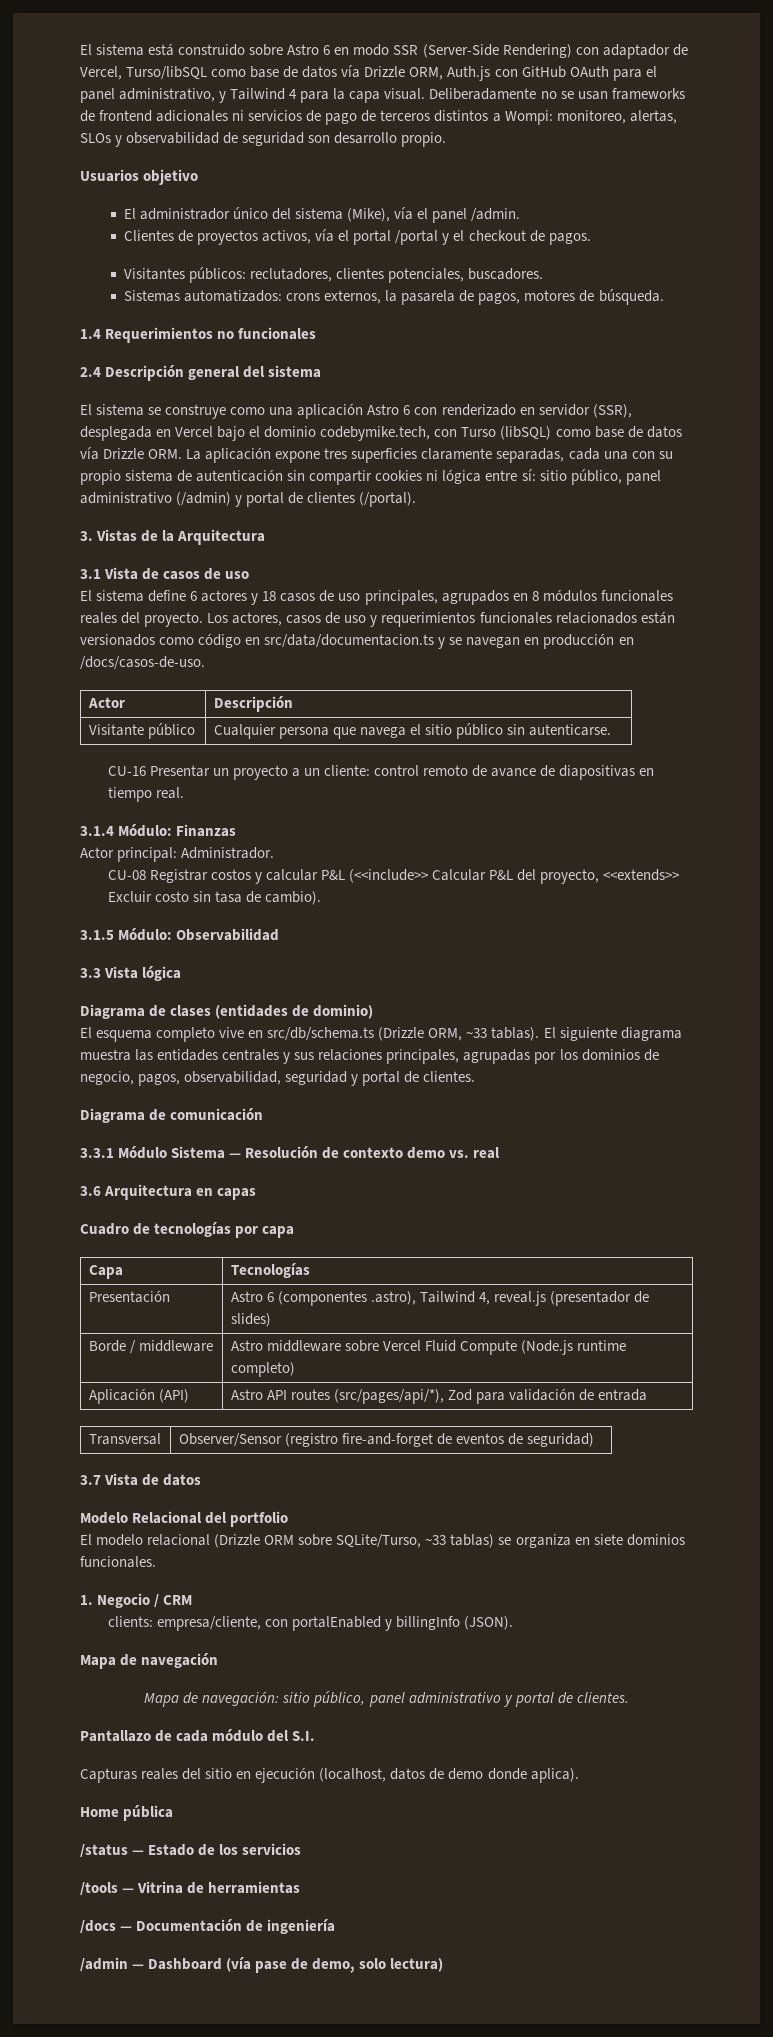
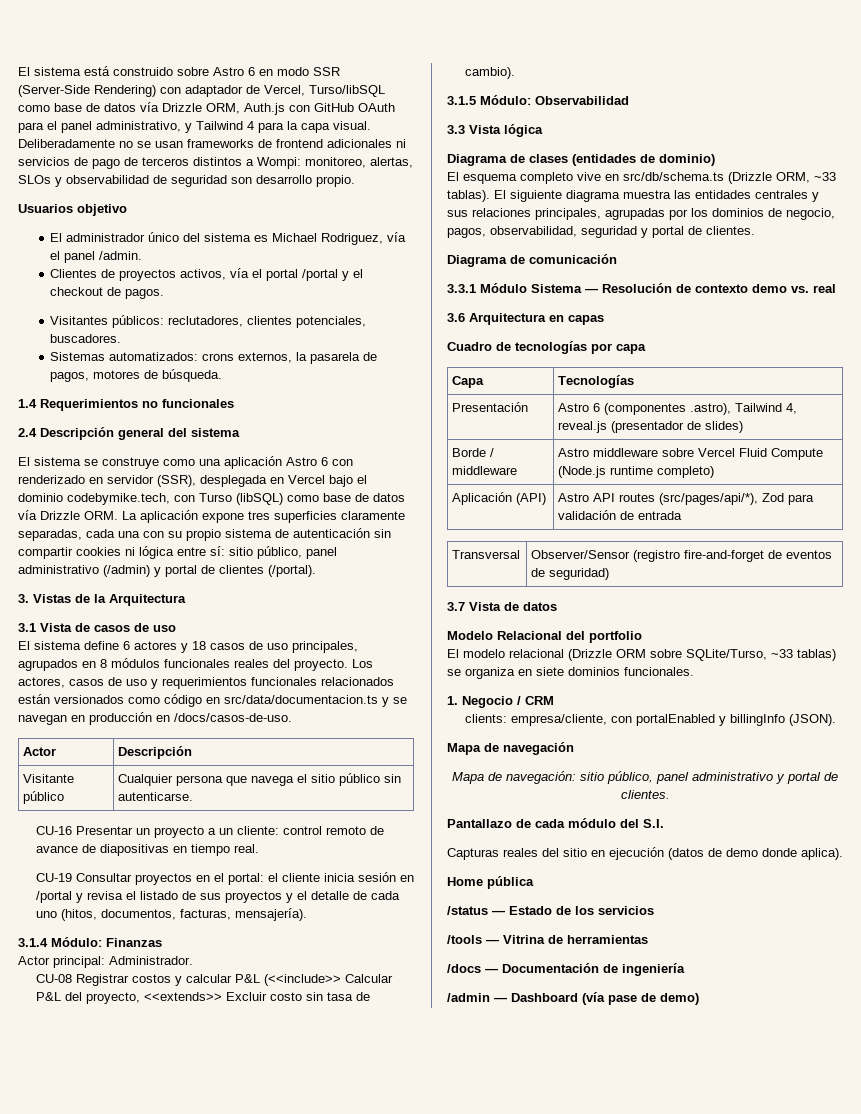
- El administrador único del sistema (Mike), vía el panel /admin.
+ El administrador único del sistema es Michael Rodriguez, vía el panel /admin.
+ CU-19 Consultar proyectos en el portal: el cliente inicia sesión en /portal y revisa el listado de sus proyectos y el detalle de cada uno (hitos, documentos, facturas, mensajería).
- Capturas reales del sitio en ejecución (localhost, datos de demo donde aplica).
+ Capturas reales del sitio en ejecución (datos de demo donde aplica).
- /admin — Dashboard (vía pase de demo, solo lectura)
+ /admin — Dashboard (vía pase de demo)

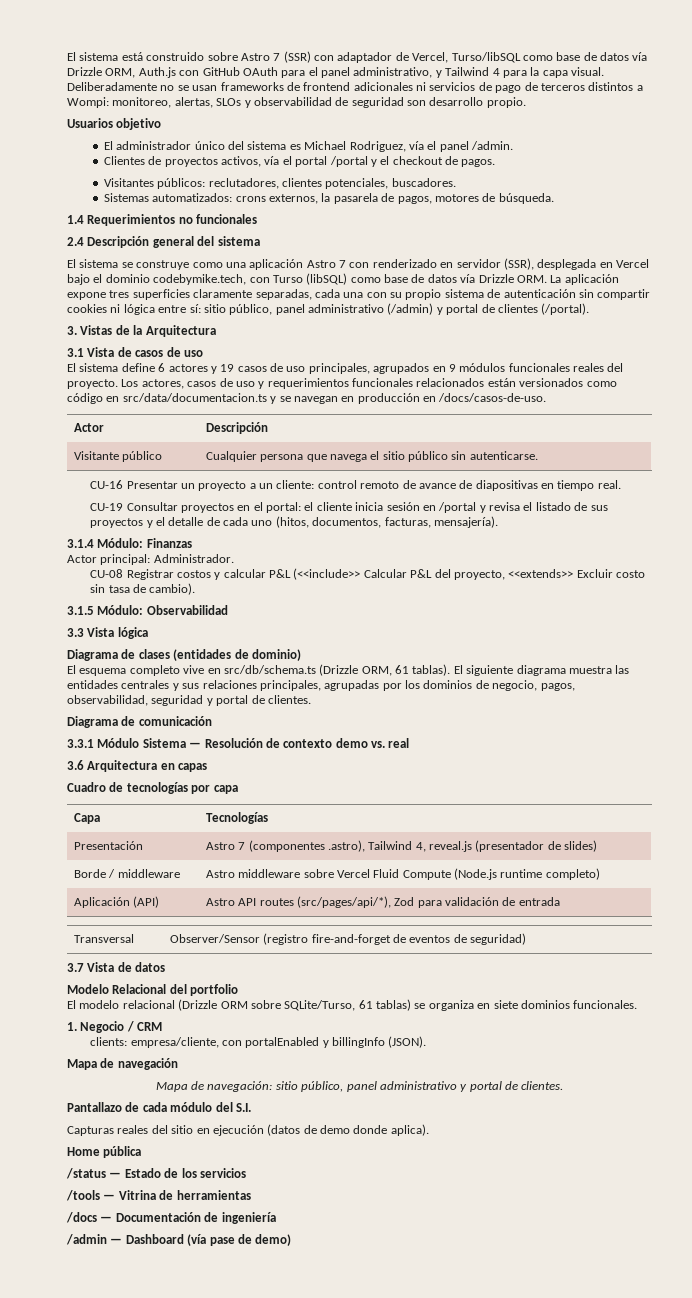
- El sistema está construido sobre Astro 6 en modo SSR (Server-Side Rendering) con adaptador de Vercel, Turso/libSQL como base de datos vía Drizzle ORM, Auth.js con GitHub OAuth para el panel administrativo, y Tailwind 4 para la capa visual.
+ El sistema está construido sobre Astro 7 (SSR) con adaptador de Vercel, Turso/libSQL como base de datos vía Drizzle ORM, Auth.js con GitHub OAuth para el panel administrativo, y Tailwind 4 para la capa visual.
- El sistema se construye como una aplicación Astro 6 con renderizado en servidor (SSR), desplegada en Vercel bajo el dominio codebymike.tech, con Turso (libSQL) como base de datos vía Drizzle ORM. La aplicación expone tres superficies claramente separadas, cada una con su propio sistema de autenticación sin compartir cookies ni lógica entre sí:
+ El sistema se construye como una aplicación Astro 7 con renderizado en servidor (SSR), desplegada en Vercel bajo el dominio codebymike.tech, con Turso (libSQL) como base de datos vía Drizzle ORM. La aplicación expone tres superficies claramente separadas, cada una con su propio sistema de autenticación sin compartir cookies ni lógica entre sí:
- El sistema define 6 actores y 18 casos de uso principales, agrupados en 8 módulos funcionales reales del proyecto.
+ El sistema define 6 actores y 19 casos de uso principales, agrupados en 9 módulos funcionales reales del proyecto.
- El esquema completo vive en src/db/schema.ts (Drizzle ORM, ~33 tablas).
+ El esquema completo vive en src/db/schema.ts (Drizzle ORM, 61 tablas).
- Presentación | Astro 6 (componentes .astro), Tailwind 4, reveal.js (presentador de slides)
+ Presentación | Astro 7 (componentes .astro), Tailwind 4, reveal.js (presentador de slides)
- El modelo relacional (Drizzle ORM sobre SQLite/Turso, ~33 tablas) se organiza en siete dominios funcionales.
+ El modelo relacional (Drizzle ORM sobre SQLite/Turso, 61 tablas) se organiza en siete dominios funcionales.

